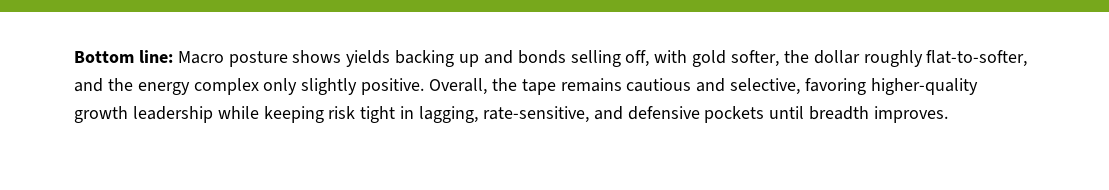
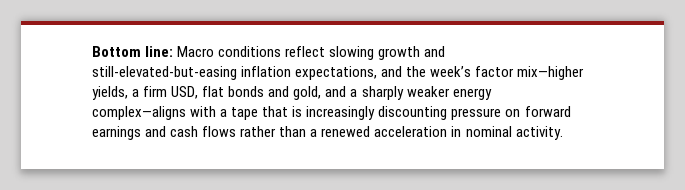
- Bottom line: Macro posture shows yields backing up and bonds selling off, with gold softer, the dollar roughly flat-to-softer, and the energy complex only slightly positive. Overall, the tape remains cautious and selective, favoring higher-quality growth leadership while keeping risk tight in lagging, rate-sensitive, and defensive pockets until breadth improves.
+ Bottom line: Macro conditions reflect slowing growth and still-elevated-but-easing inflation expectations, and the week’s factor mix—higher yields, a firm USD, flat bonds and gold, and a sharply weaker energy complex—aligns with a tape that is increasingly discounting pressure on forward earnings and cash flows rather than a renewed acceleration in nominal activity.

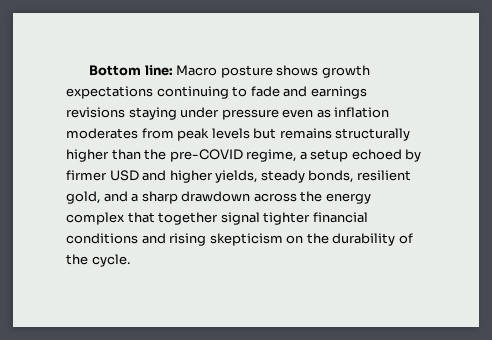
- Bottom line: Macro conditions reflect slowing growth and still-elevated-but-easing inflation expectations, and the week’s factor mix—higher yields, a firm USD, flat bonds and gold, and a sharply weaker energy complex—aligns with a tape that is increasingly discounting pressure on forward earnings and cash flows rather than a renewed acceleration in nominal activity.
+ Bottom line: Macro posture shows growth expectations continuing to fade and earnings revisions staying under pressure even as inflation moderates from peak levels but remains structurally higher than the pre-COVID regime, a setup echoed by firmer USD and higher yields, steady bonds, resilient gold, and a sharp drawdown across the energy complex that together signal tighter financial conditions and rising skepticism on the durability of the cycle.

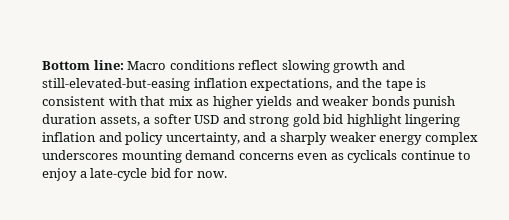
- Bottom line: Macro posture shows growth expectations continuing to fade and earnings revisions staying under pressure even as inflation moderates from peak levels but remains structurally higher than the pre-COVID regime, a setup echoed by firmer USD and higher yields, steady bonds, resilient gold, and a sharp drawdown across the energy complex that together signal tighter financial conditions and rising skepticism on the durability of the cycle.
+ Bottom line: Macro conditions reflect slowing growth and still-elevated-but-easing inflation expectations, and the tape is consistent with that mix as higher yields and weaker bonds punish duration assets, a softer USD and strong gold bid highlight lingering inflation and policy uncertainty, and a sharply weaker energy complex underscores mounting demand concerns even as cyclicals continue to enjoy a late-cycle bid for now.

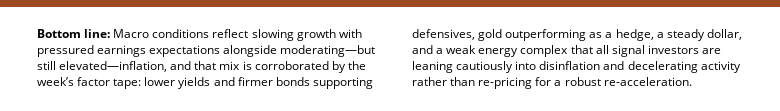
- Bottom line: Macro conditions reflect slowing growth and still-elevated-but-easing inflation expectations, and the tape is consistent with that mix as higher yields and weaker bonds punish duration assets, a softer USD and strong gold bid highlight lingering inflation and policy uncertainty, and a sharply weaker energy complex underscores mounting demand concerns even as cyclicals continue to enjoy a late-cycle bid for now.
+ Bottom line: Macro conditions reflect slowing growth with pressured earnings expectations alongside moderating—but still elevated—inflation, and that mix is corroborated by the week’s factor tape: lower yields and firmer bonds supporting defensives, gold outperforming as a hedge, a steady dollar, and a weak energy complex that all signal investors are leaning cautiously into disinflation and decelerating activity rather than re-pricing for a robust re-acceleration.

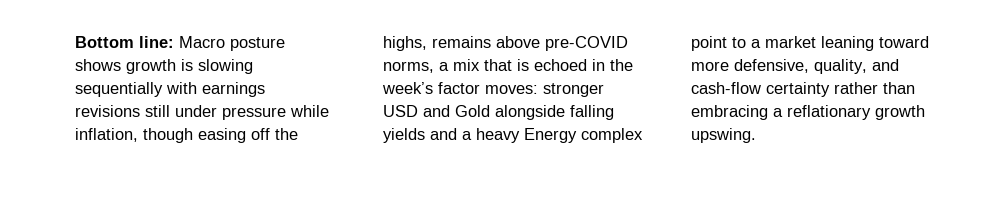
- Bottom line: Macro conditions reflect slowing growth with pressured earnings expectations alongside moderating—but still elevated—inflation, and that mix is corroborated by the week’s factor tape: lower yields and firmer bonds supporting defensives, gold outperforming as a hedge, a steady dollar, and a weak energy complex that all signal investors are leaning cautiously into disinflation and decelerating activity rather than re-pricing for a robust re-acceleration.
+ Bottom line: Macro posture shows growth is slowing sequentially with earnings revisions still under pressure while inflation, though easing off the highs, remains above pre-COVID norms, a mix that is echoed in the week’s factor moves: stronger USD and Gold alongside falling yields and a heavy Energy complex point to a market leaning toward more defensive, quality, and cash-flow certainty rather than embracing a reflationary growth upswing.

